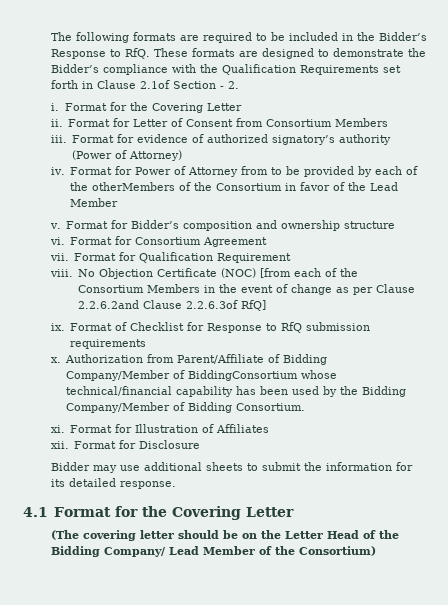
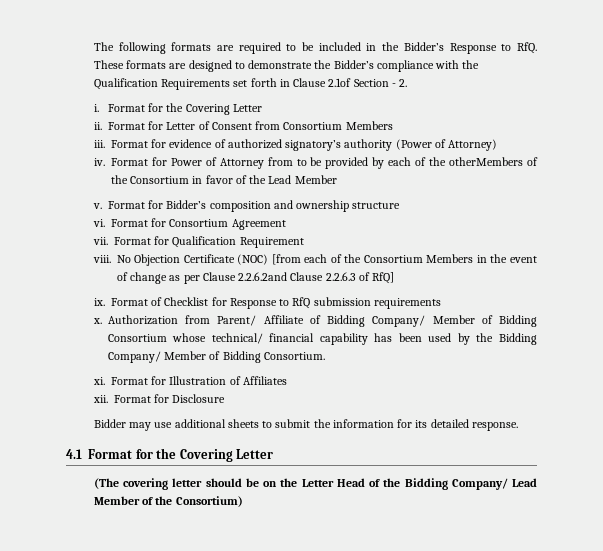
- No Objection Certificate (NOC) [from each of the Consortium Members in the event of change as per Clause 2.2.6.2and Clause 2.2.6.3of RfQ]
+ No Objection Certificate (NOC) [from each of the Consortium Members in the event of change as per Clause 2.2.6.2and Clause 2.2.6.3 of RfQ]
- Authorization from Parent/Affiliate of Bidding Company/Member of BiddingConsortium whose technical/financial capability has been used by the Bidding Company/Member of Bidding Consortium.
+ Authorization from Parent/ Affiliate of Bidding Company/ Member of Bidding Consortium whose technical/ financial capability has been used by the Bidding Company/ Member of Bidding Consortium.

